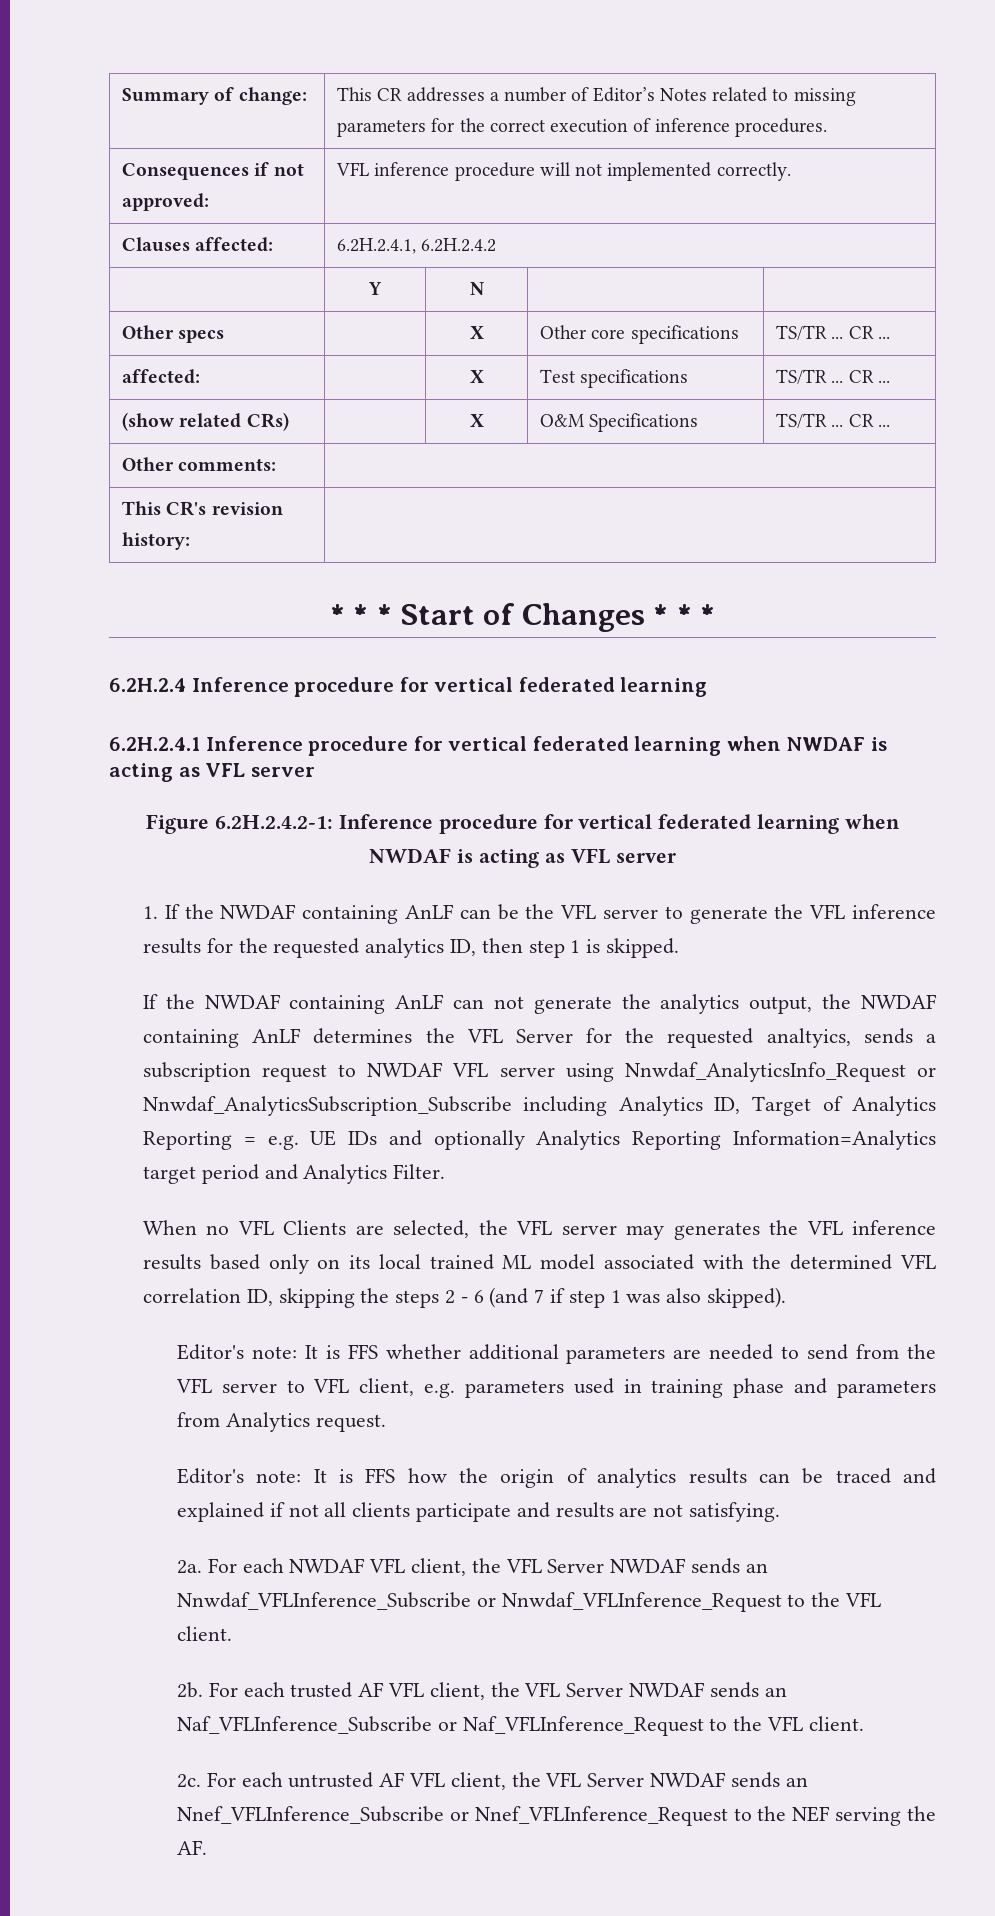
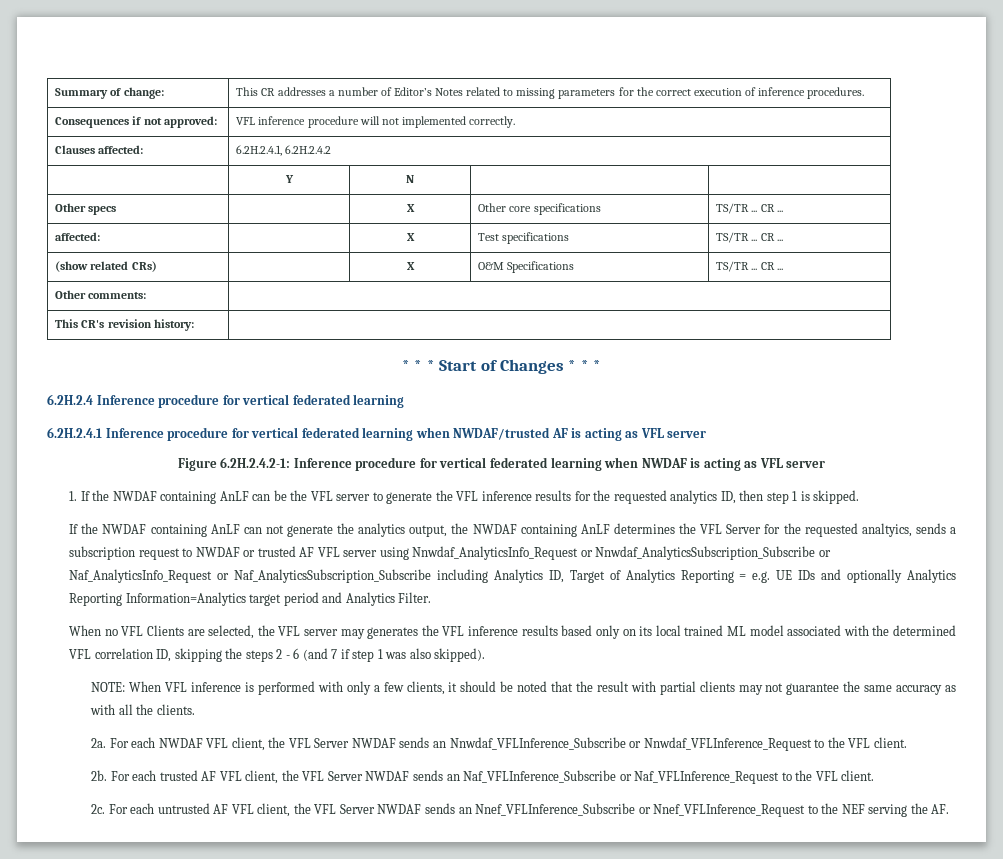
- 6.2H.2.4.1 Inference procedure for vertical federated learning when NWDAF is acting as VFL server
+ 6.2H.2.4.1 Inference procedure for vertical federated learning when NWDAF/trusted AF is acting as VFL server
- If the NWDAF containing AnLF can not generate the analytics output, the NWDAF containing AnLF determines the VFL Server for the requested analtyics, sends a subscription request to NWDAF VFL server using Nnwdaf_AnalyticsInfo_Request or Nnwdaf_AnalyticsSubscription_Subscribe including Analytics ID, Target of Analytics Reporting = e.g. UE IDs and optionally Analytics Reporting Information=Analytics target period and Analytics Filter.
+ If the NWDAF containing AnLF can not generate the analytics output, the NWDAF containing AnLF determines the VFL Server for the requested analtyics, sends a subscription request to NWDAF or trusted AF VFL server using Nnwdaf_AnalyticsInfo_Request or Nnwdaf_AnalyticsSubscription_Subscribe or Naf_AnalyticsInfo_Request or Naf_AnalyticsSubscription_Subscribe including Analytics ID, Target of Analytics Reporting = e.g. UE IDs and optionally Analytics Reporting Information=Analytics target period and Analytics Filter.
- Editor's note: It is FFS whether additional parameters are needed to send from the VFL server to VFL client, e.g. parameters used in training phase and parameters from Analytics request.
- Editor's note: It is FFS how the origin of analytics results can be traced and explained if not all clients participate and results are not satisfying.
+ NOTE: When VFL inference is performed with only a few clients, it should be noted that the result with partial clients may not guarantee the same accuracy as with all the clients.

